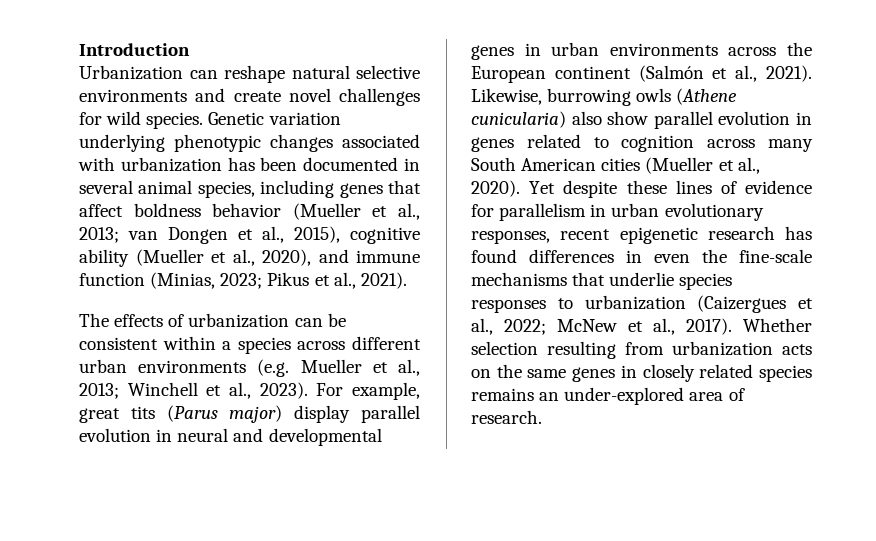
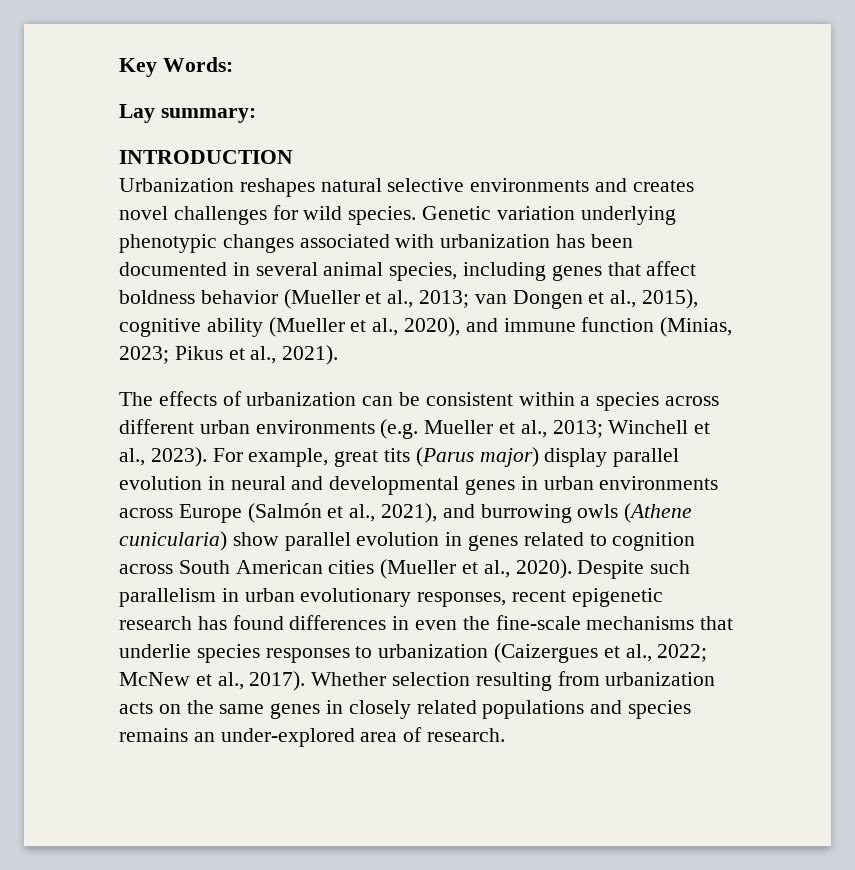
- Introduction
+ Key Words:
+ Lay summary:
+ INTRODUCTION
- Urbanization can reshape natural selective environments and create novel challenges for wild species.
+ Urbanization reshapes natural selective environments and creates novel challenges for wild species.
- For example, great tits (Parus major) display parallel evolution in neural and developmental genes in urban environments across the European continent (Salmón et al., 2021). Likewise, burrowing owls (Athene cunicularia) also show parallel evolution in genes related to cognition across many South American cities (Mueller et al., 2020).
+ For example, great tits (Parus major) display parallel evolution in neural and developmental genes in urban environments across Europe (Salmón et al., 2021), and burrowing owls (Athene cunicularia) show parallel evolution in genes related to cognition across South American cities (Mueller et al., 2020).
- Yet despite these lines of evidence for parallelism in urban evolutionary responses, recent epigenetic research has found differences in even the fine-scale mechanisms that underlie species responses to urbanization (Caizergues et al., 2022; McNew et al., 2017).
+ Despite such parallelism in urban evolutionary responses, recent epigenetic research has found differences in even the fine-scale mechanisms that underlie species responses to urbanization (Caizergues et al., 2022; McNew et al., 2017).
- Whether selection resulting from urbanization acts on the same genes in closely related species remains an under-explored area of research.
+ Whether selection resulting from urbanization acts on the same genes in closely related populations and species remains an under-explored area of research.

